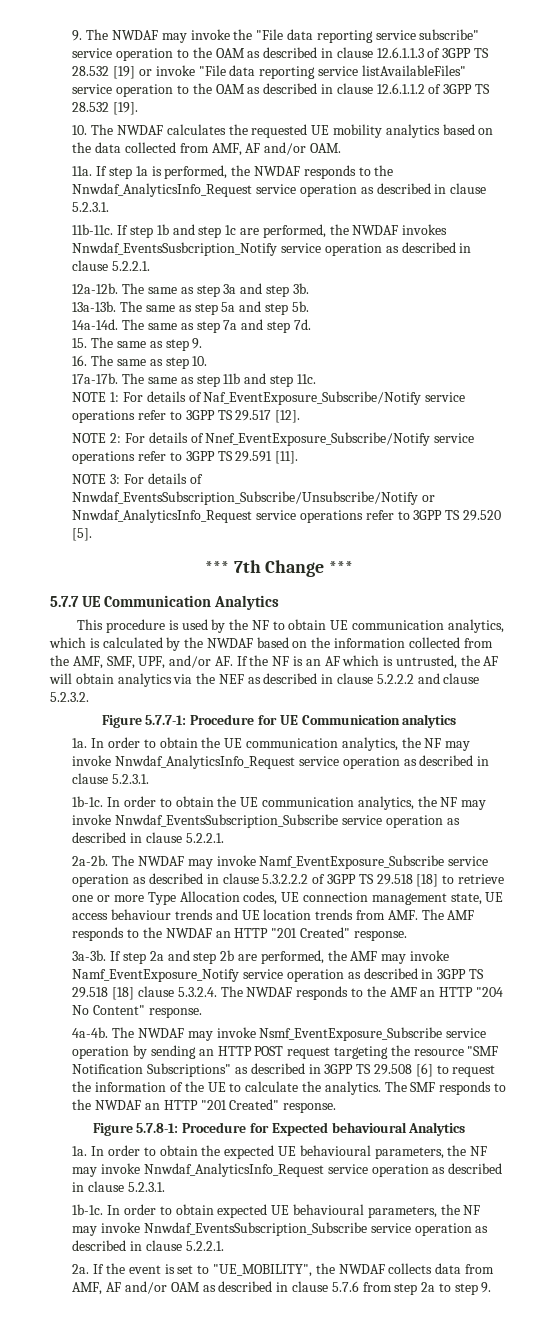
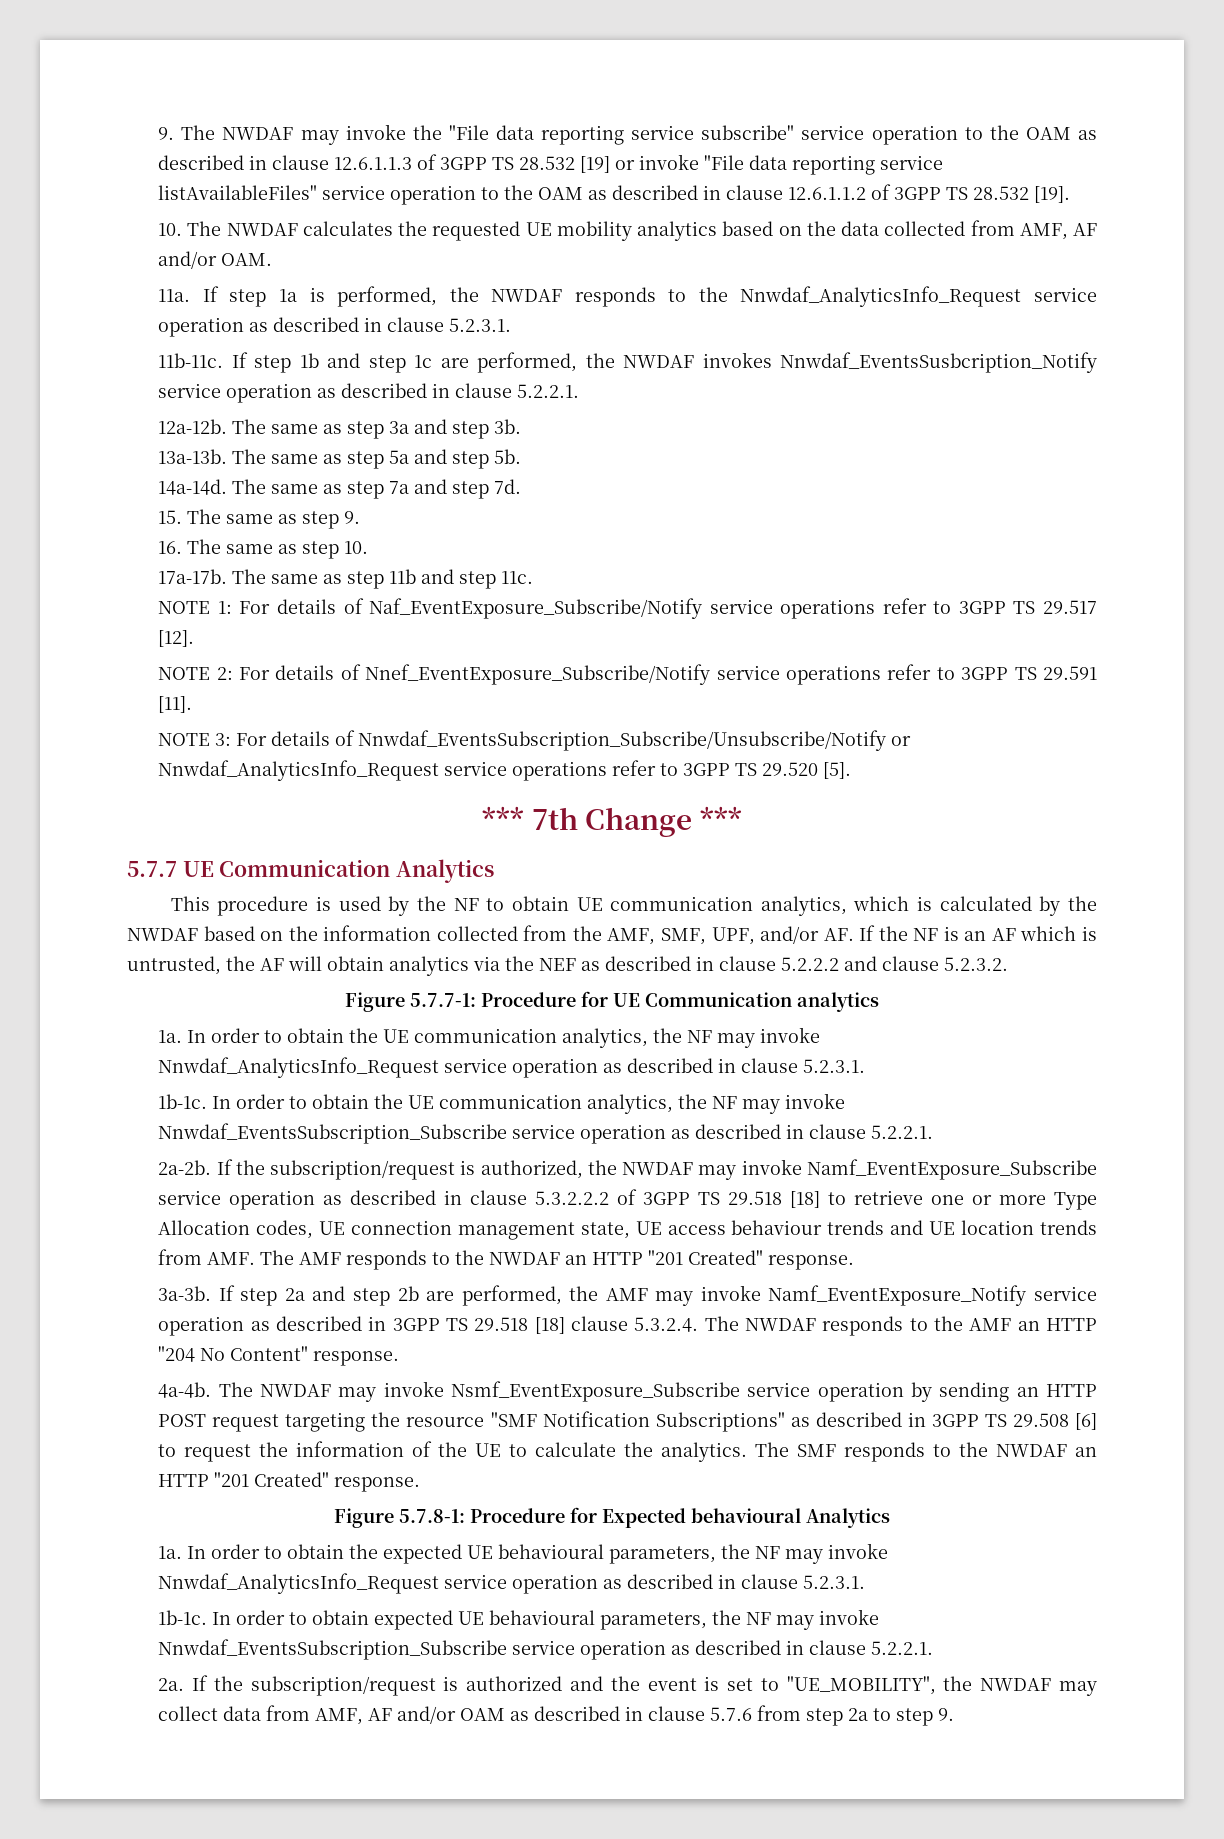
- The NWDAF may invoke Namf_EventExposure_Subscribe service operation as described in clause 5.3.2.2.2 of 3GPP TS 29.518 [18] to retrieve one or more Type Allocation codes, UE connection management state, UE access behaviour trends and UE location trends from AMF. The AMF responds to the NWDAF an HTTP "201 Created" response.
+ If the subscription/request is authorized, the NWDAF may invoke Namf_EventExposure_Subscribe service operation as described in clause 5.3.2.2.2 of 3GPP TS 29.518 [18] to retrieve one or more Type Allocation codes, UE connection management state, UE access behaviour trends and UE location trends from AMF. The AMF responds to the NWDAF an HTTP "201 Created" response.
- If the event is set to "UE_MOBILITY", the NWDAF collects data from AMF, AF and/or OAM as described in clause 5.7.6 from step 2a to step 9.
+ If the subscription/request is authorized and the event is set to "UE_MOBILITY", the NWDAF may collect data from AMF, AF and/or OAM as described in clause 5.7.6 from step 2a to step 9.

